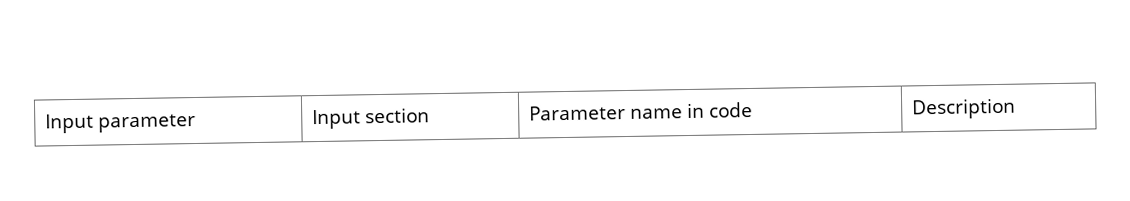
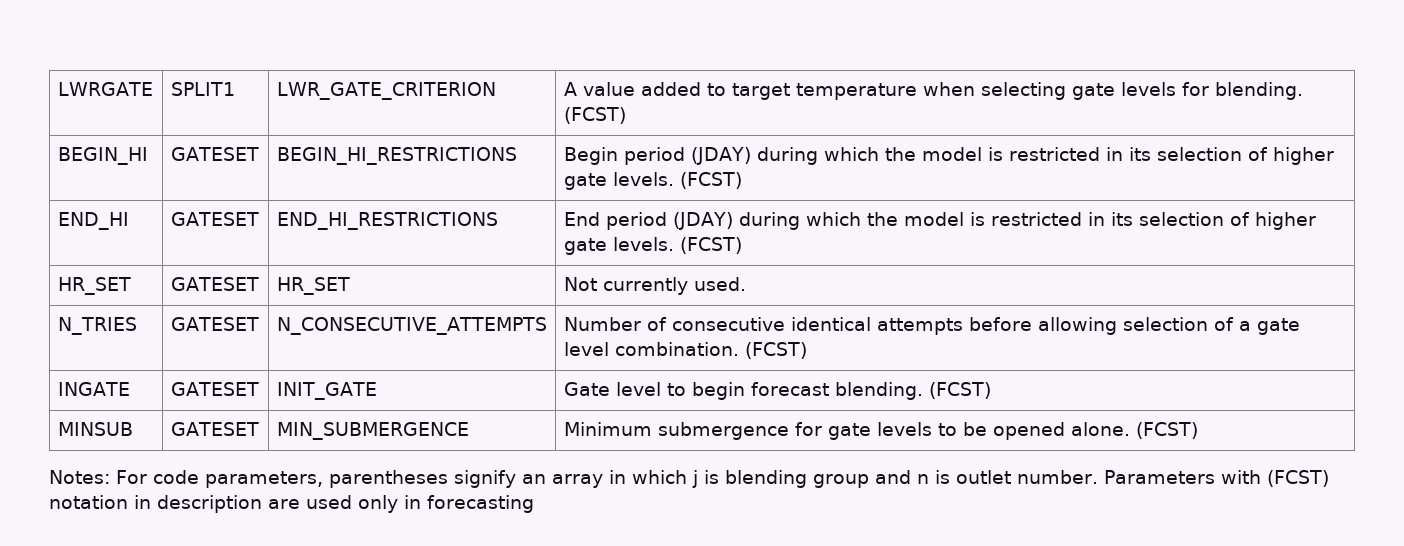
- Input parameter | Input section | Parameter name in code | Description
+ LWRGATE | SPLIT1 | LWR_GATE_CRITERION | A value added to target temperature when selecting gate levels for blending. (FCST)
+ BEGIN_HI | GATESET | BEGIN_HI_RESTRICTIONS | Begin period (JDAY) during which the model is restricted in its selection of higher gate levels. (FCST)
+ END_HI | GATESET | END_HI_RESTRICTIONS | End period (JDAY) during which the model is restricted in its selection of higher gate levels. (FCST)
+ HR_SET | GATESET | HR_SET | Not currently used.
+ N_TRIES | GATESET | N_CONSECUTIVE_ATTEMPTS | Number of consecutive identical attempts before allowing selection of a gate level combination. (FCST)
+ INGATE | GATESET | INIT_GATE | Gate level to begin forecast blending. (FCST)
+ MINSUB | GATESET | MIN_SUBMERGENCE | Minimum submergence for gate levels to be opened alone. (FCST)
+ Notes: For code parameters, parentheses signify an array in which j is blending group and n is outlet number. Parameters with (FCST) notation in description are used only in forecasting

